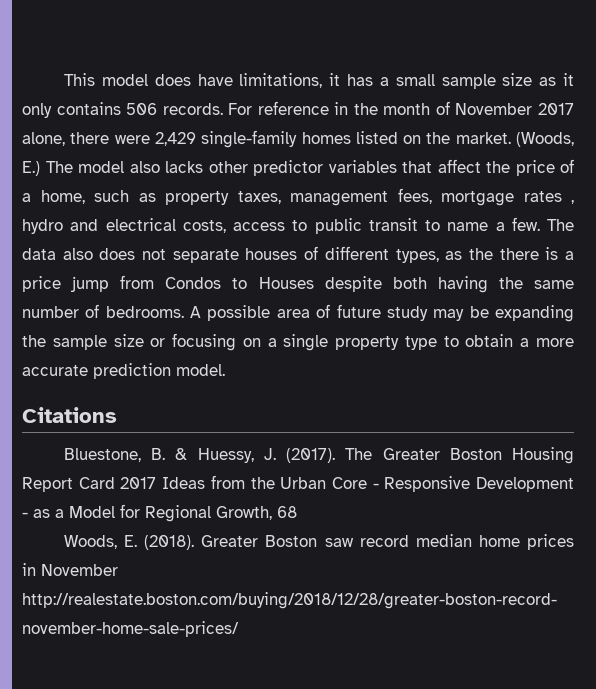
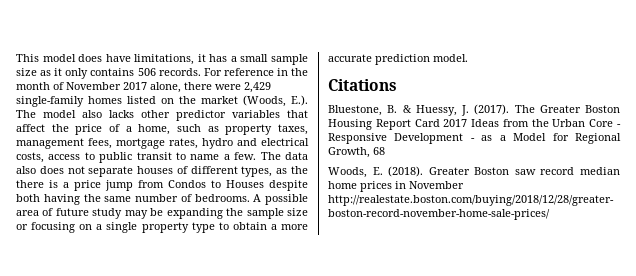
- For reference in the month of November 2017 alone, there were 2,429 single-family homes listed on the market. (Woods, E.) The model also lacks other predictor variables that affect the price of a home, such as property taxes, management fees, mortgage rates , hydro and electrical costs, access to public transit to name a few.
+ For reference in the month of November 2017 alone, there were 2,429 single-family homes listed on the market (Woods, E.). The model also lacks other predictor variables that affect the price of a home, such as property taxes, management fees, mortgage rates, hydro and electrical costs, access to public transit to name a few.

